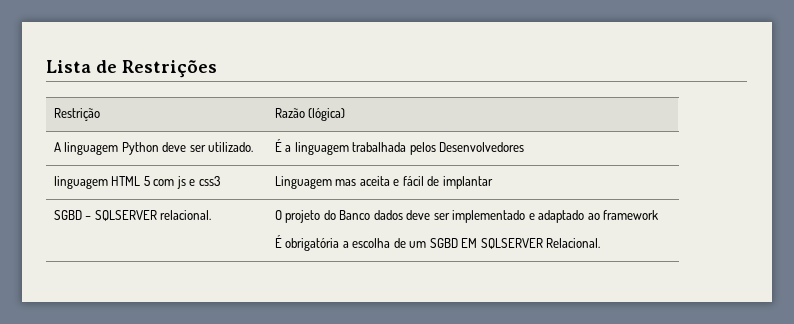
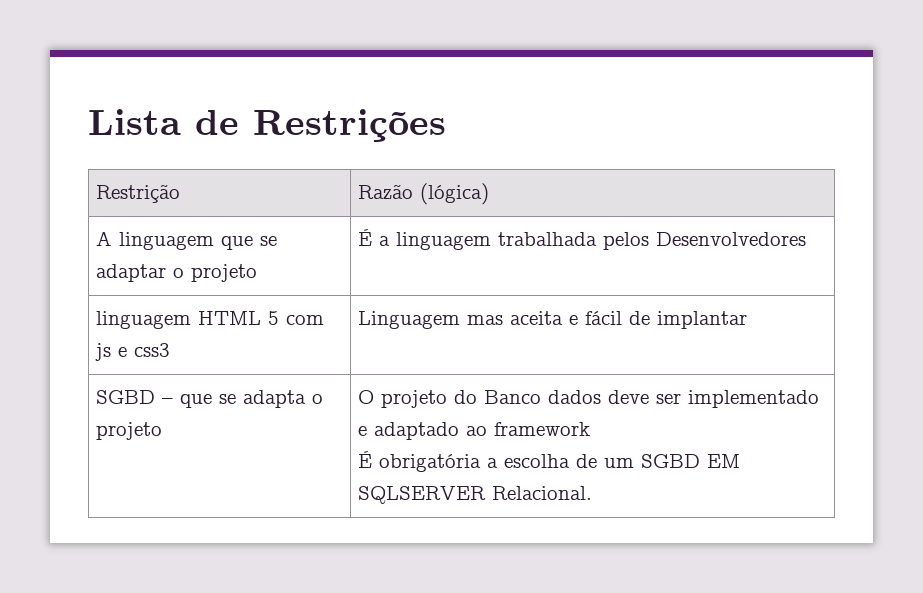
- A linguagem Python deve ser utilizado. | É a linguagem trabalhada pelos Desenvolvedores
+ A linguagem que se adaptar o projeto | É a linguagem trabalhada pelos Desenvolvedores
- SGBD – SQLSERVER relacional. | O projeto do Banco dados deve ser implementado e adaptado ao framework
+ SGBD – que se adapta o projeto | O projeto do Banco dados deve ser implementado e adaptado ao framework

